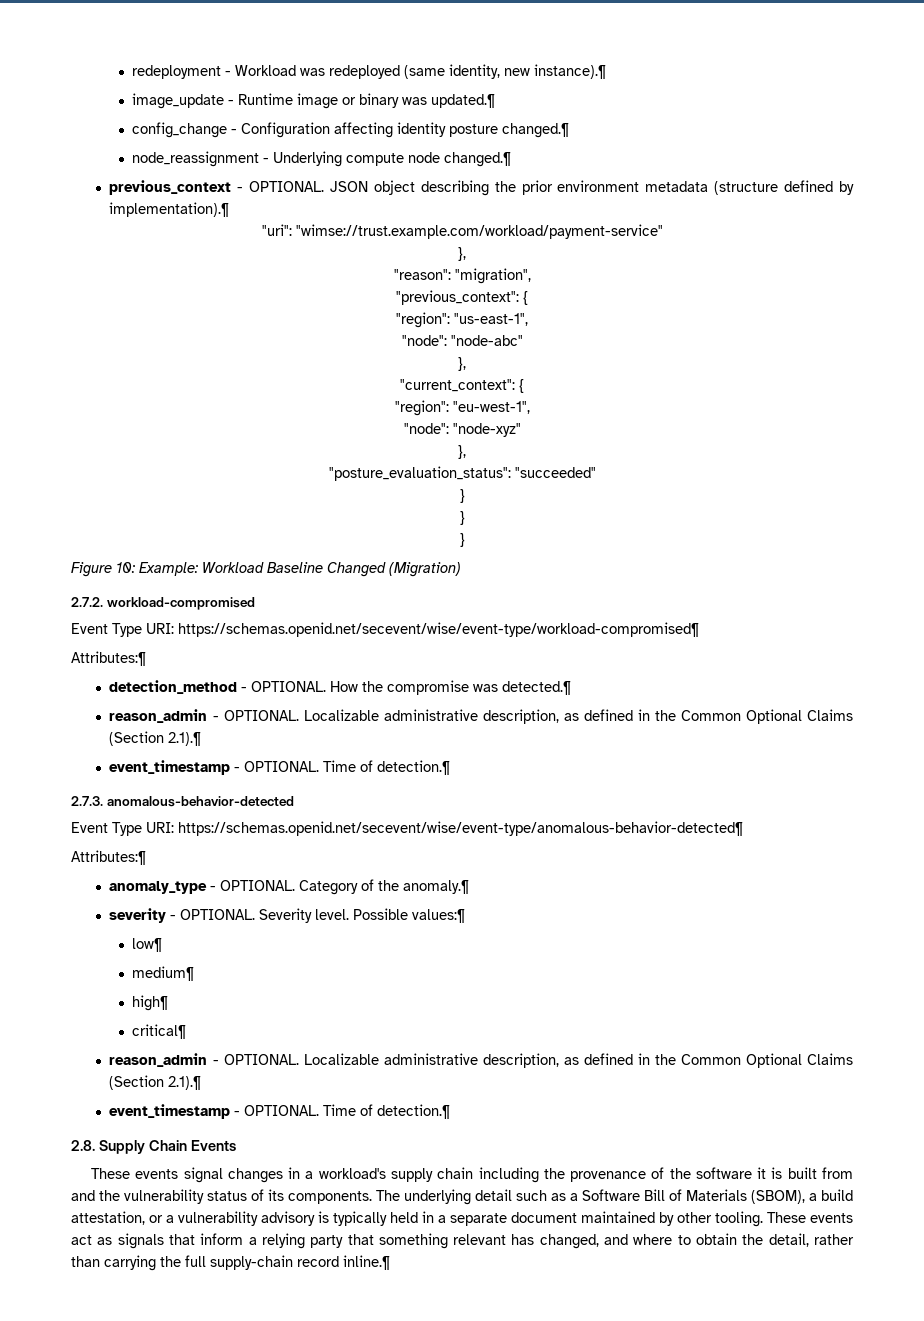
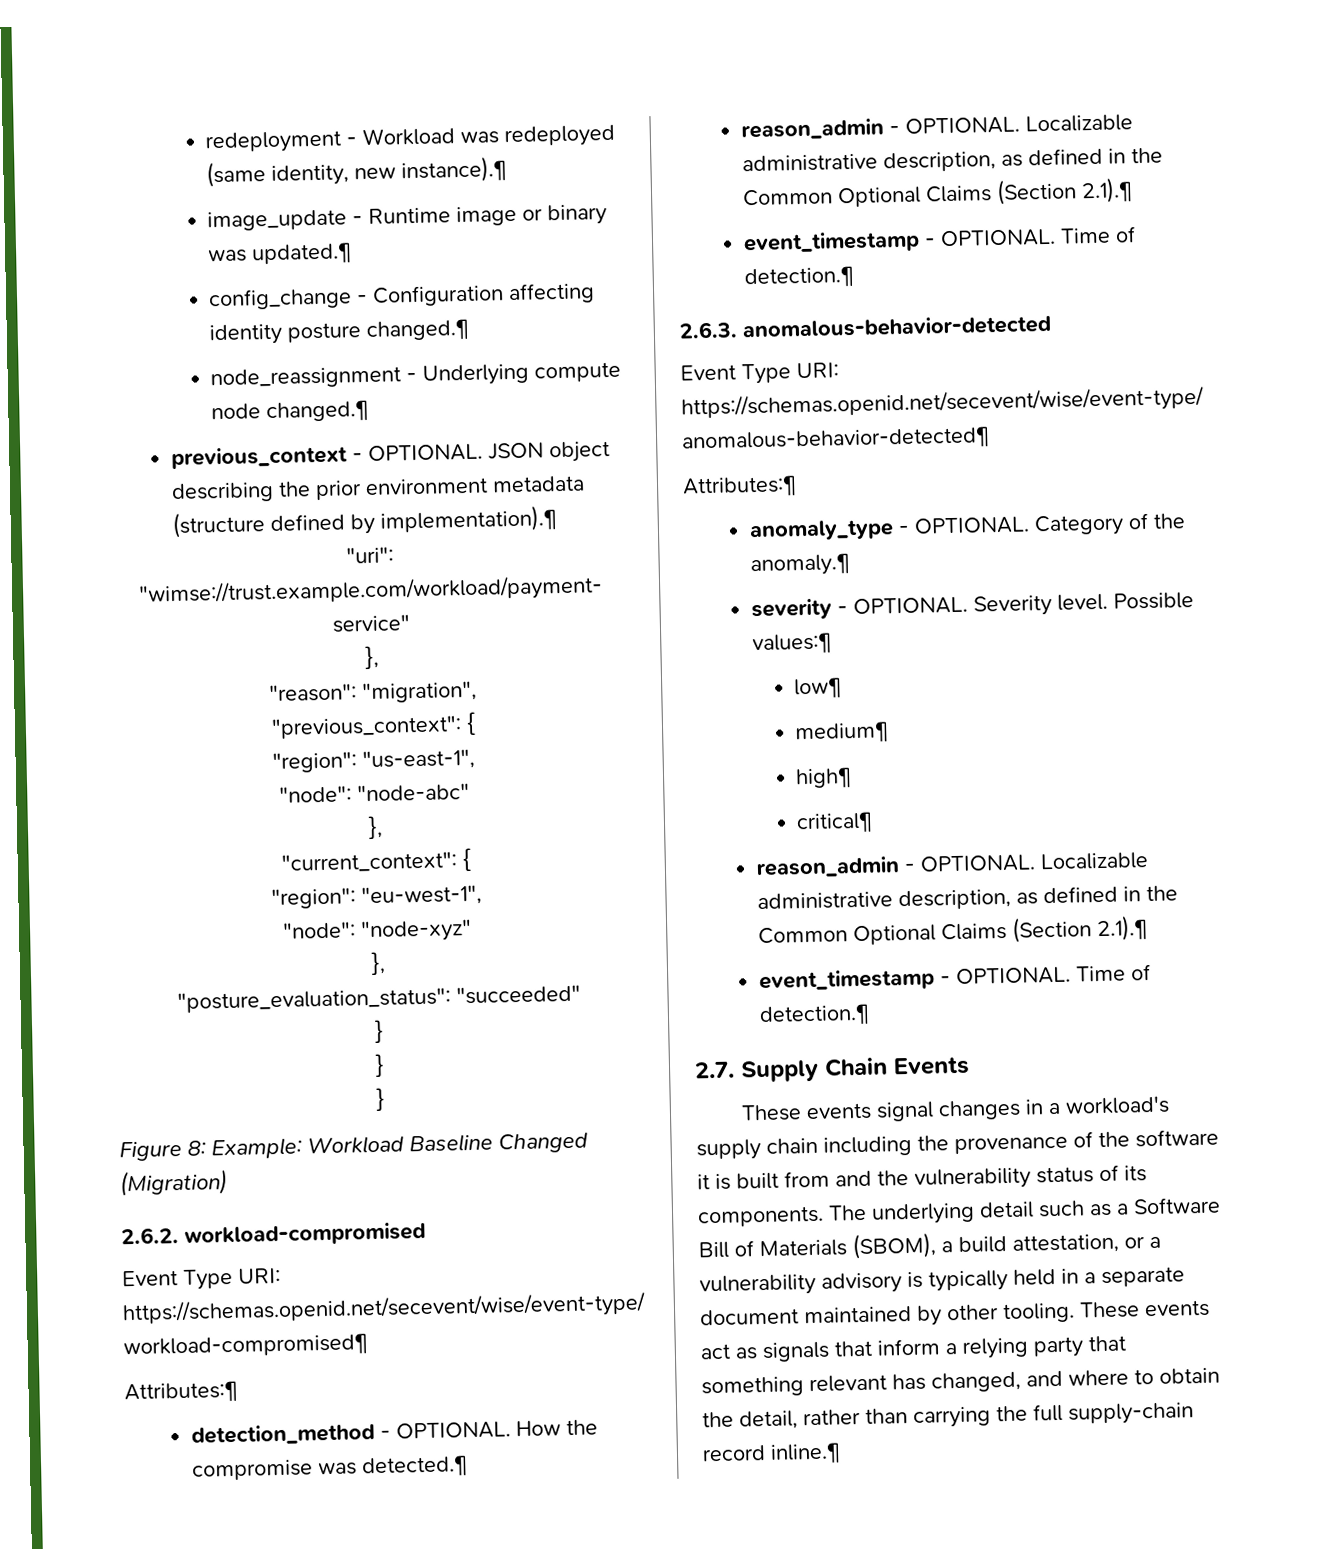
- Figure 10: Example: Workload Baseline Changed (Migration)
+ Figure 8: Example: Workload Baseline Changed (Migration)
- 2.7.2. workload-compromised
+ 2.6.2. workload-compromised
- 2.7.3. anomalous-behavior-detected
+ 2.6.3. anomalous-behavior-detected
- 2.8. Supply Chain Events
+ 2.7. Supply Chain Events

